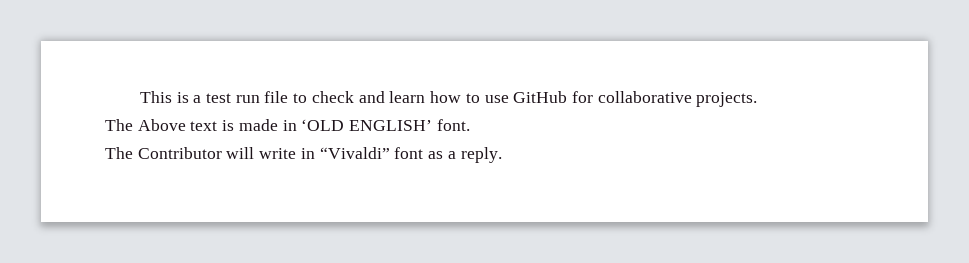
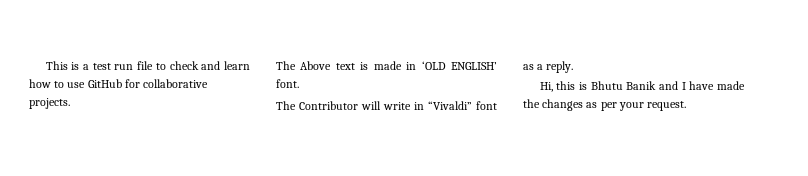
+ Hi, this is Bhutu Banik and I have made the changes as per your request.

